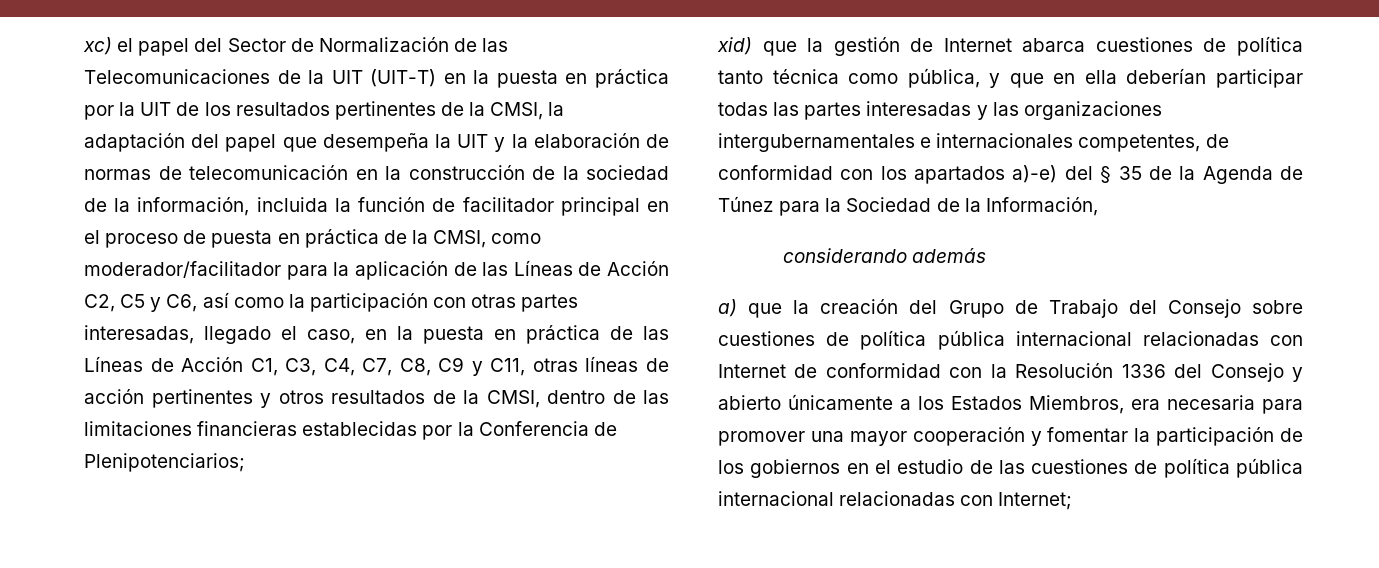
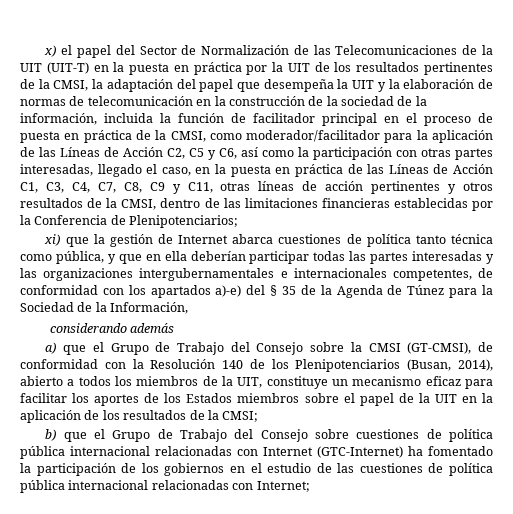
- xc) el papel del Sector de Normalización de las Telecomunicaciones de la UIT (UIT-T) en la puesta en práctica por la UIT de los resultados pertinentes de la CMSI, la adaptación del papel que desempeña la UIT y la elaboración de normas de telecomunicación en la construcción de la sociedad de la información, incluida la función de facilitador principal en el proceso de puesta en práctica de la CMSI, como moderador/facilitador para la aplicación de las Líneas de Acción C2, C5 y C6, así como la participación con otras partes interesadas, llegado el caso, en la puesta en práctica de las Líneas de Acción C1, C3, C4, C7, C8, C9 y C11, otras líneas de acción pertinentes y otros resultados de la CMSI, dentro de las limitaciones financieras establecidas por la Conferencia de Plenipotenciarios;
+ x) el papel del Sector de Normalización de las Telecomunicaciones de la UIT (UIT-T) en la puesta en práctica por la UIT de los resultados pertinentes de la CMSI, la adaptación del papel que desempeña la UIT y la elaboración de normas de telecomunicación en la construcción de la sociedad de la información, incluida la función de facilitador principal en el proceso de puesta en práctica de la CMSI, como moderador/facilitador para la aplicación de las Líneas de Acción C2, C5 y C6, así como la participación con otras partes interesadas, llegado el caso, en la puesta en práctica de las Líneas de Acción C1, C3, C4, C7, C8, C9 y C11, otras líneas de acción pertinentes y otros resultados de la CMSI, dentro de las limitaciones financieras establecidas por la Conferencia de Plenipotenciarios;
- xid) que la gestión de Internet abarca cuestiones de política tanto técnica como pública, y que en ella deberían participar todas las partes interesadas y las organizaciones intergubernamentales e internacionales competentes, de conformidad con los apartados a)-e) del § 35 de la Agenda de Túnez para la Sociedad de la Información,
+ xi) que la gestión de Internet abarca cuestiones de política tanto técnica como pública, y que en ella deberían participar todas las partes interesadas y las organizaciones intergubernamentales e internacionales competentes, de conformidad con los apartados a)-e) del § 35 de la Agenda de Túnez para la Sociedad de la Información,
- a) que la creación del Grupo de Trabajo del Consejo sobre cuestiones de política pública internacional relacionadas con Internet de conformidad con la Resolución 1336 del Consejo y abierto únicamente a los Estados Miembros, era necesaria para promover una mayor cooperación y fomentar la participación de los gobiernos en el estudio de las cuestiones de política pública internacional relacionadas con Internet;
+ a) que el Grupo de Trabajo del Consejo sobre la CMSI (GT-CMSI), de conformidad con la Resolución 140 de los Plenipotenciarios (Busan, 2014), abierto a todos los miembros de la UIT, constituye un mecanismo eficaz para facilitar los aportes de los Estados miembros sobre el papel de la UIT en la aplicación de los resultados de la CMSI;
+ b) que el Grupo de Trabajo del Consejo sobre cuestiones de política pública internacional relacionadas con Internet (GTC-Internet) ha fomentado la participación de los gobiernos en el estudio de las cuestiones de política pública internacional relacionadas con Internet;

